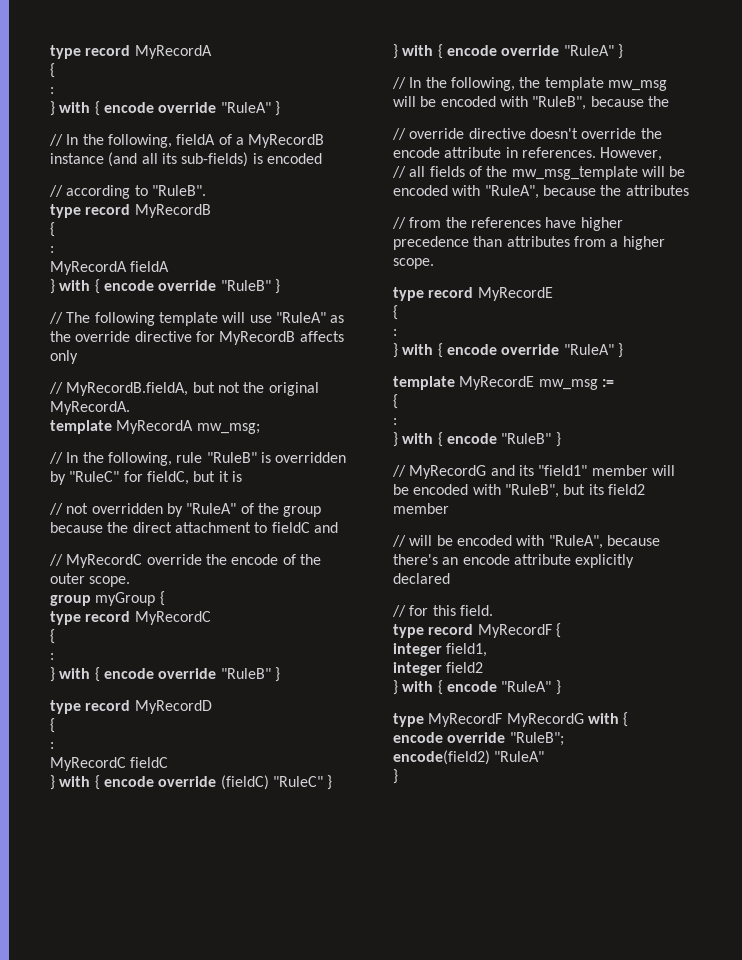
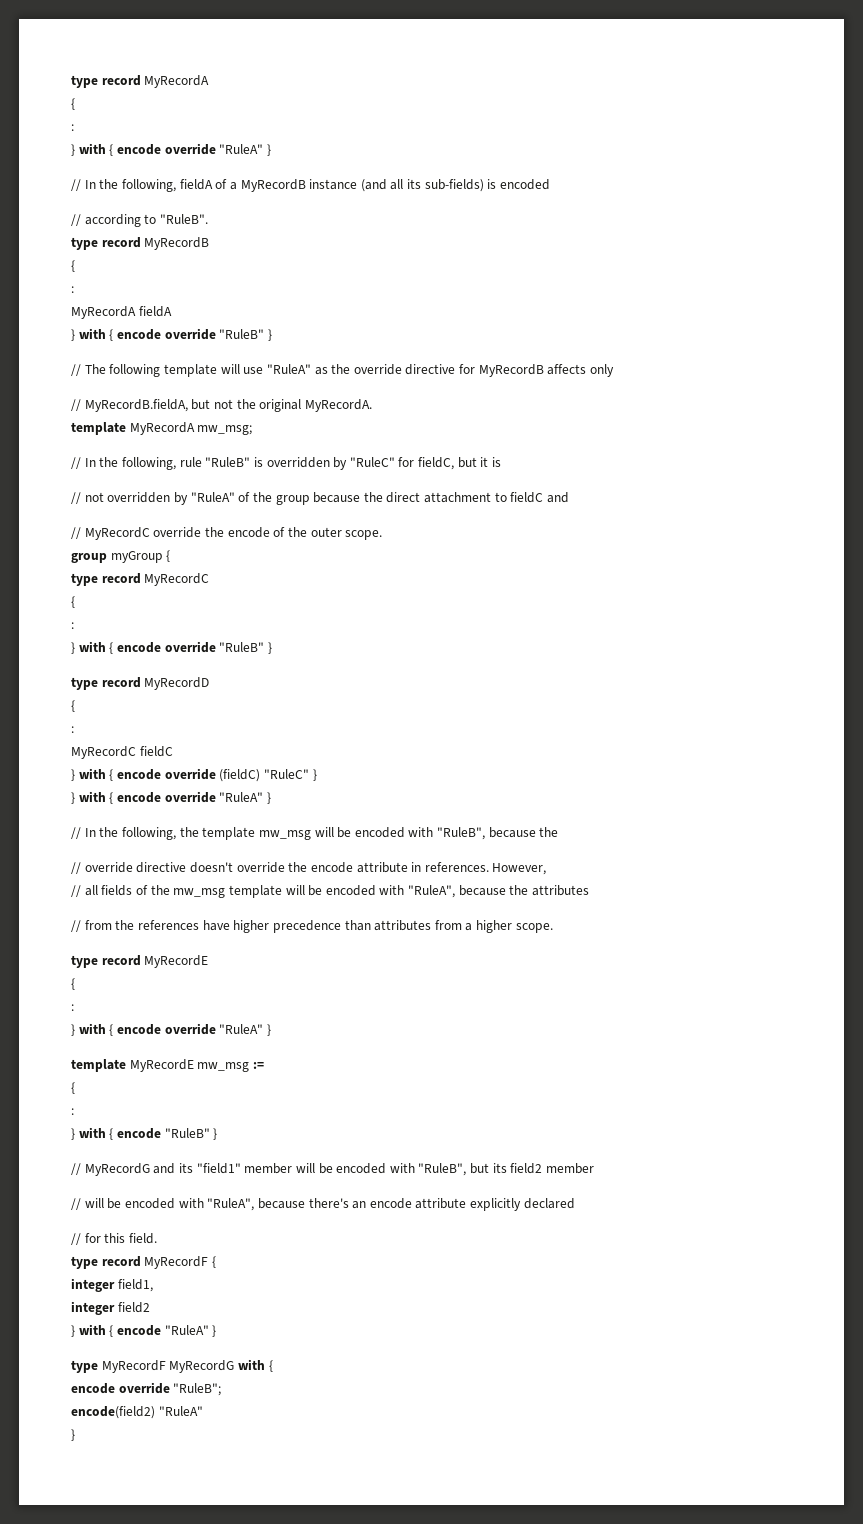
- // all fields of the mw_msg_template will be encoded with "RuleA", because the attributes
+ // all fields of the mw_msg template will be encoded with "RuleA", because the attributes

